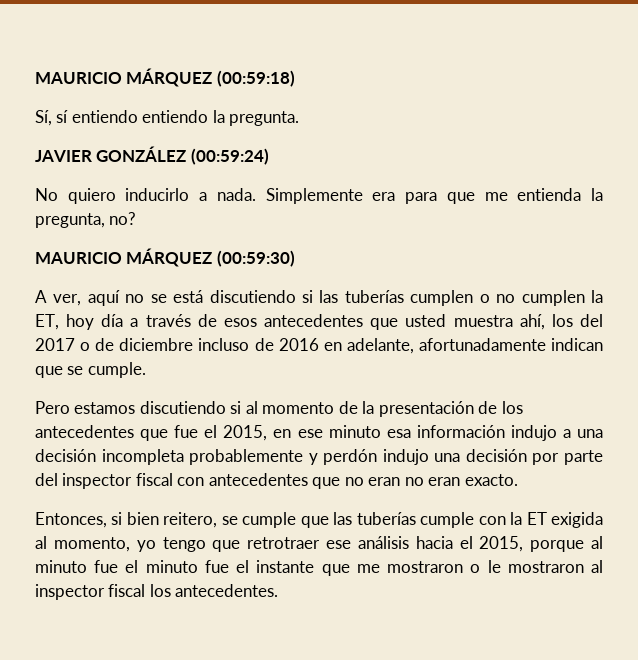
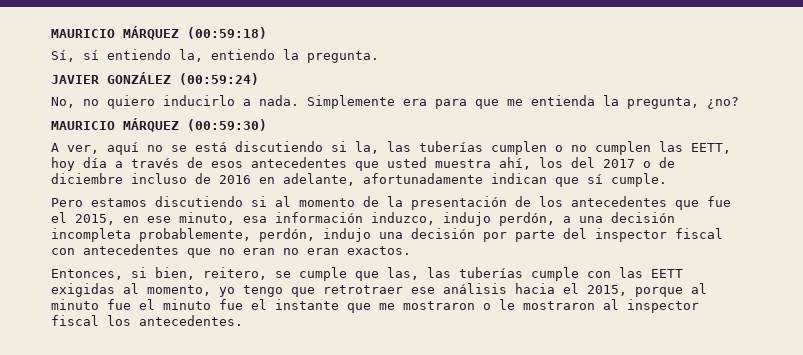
- Sí, sí entiendo entiendo la pregunta.
+ Sí, sí entiendo la, entiendo la pregunta.
- No quiero inducirlo a nada.
+ No, no quiero inducirlo a nada.
- Simplemente era para que me entienda la pregunta, no?
+ Simplemente era para que me entienda la pregunta, ¿no?
- A ver, aquí no se está discutiendo si las tuberías cumplen o no cumplen la ET, hoy día a través de esos antecedentes que usted muestra ahí, los del 2017 o de diciembre incluso de 2016 en adelante, afortunadamente indican que se cumple.
+ A ver, aquí no se está discutiendo si la, las tuberías cumplen o no cumplen las EETT, hoy día a través de esos antecedentes que usted muestra ahí, los del 2017 o de diciembre incluso de 2016 en adelante, afortunadamente indican que sí cumple.
- Pero estamos discutiendo si al momento de la presentación de los antecedentes que fue el 2015, en ese minuto esa información indujo a una decisión incompleta probablemente y perdón indujo una decisión por parte del inspector fiscal con antecedentes que no eran no eran exacto.
+ Pero estamos discutiendo si al momento de la presentación de los antecedentes que fue el 2015, en ese minuto, esa información induzco, indujo perdón, a una decisión incompleta probablemente, perdón, indujo una decisión por parte del inspector fiscal con antecedentes que no eran no eran exactos.
- Entonces, si bien reitero, se cumple que las tuberías cumple con la ET exigida al momento, yo tengo que retrotraer ese análisis hacia el 2015, porque al minuto fue el minuto fue el instante que me mostraron o le mostraron al inspector fiscal los antecedentes.
+ Entonces, si bien, reitero, se cumple que las, las tuberías cumple con las EETT exigidas al momento, yo tengo que retrotraer ese análisis hacia el 2015, porque al minuto fue el minuto fue el instante que me mostraron o le mostraron al inspector fiscal los antecedentes.

